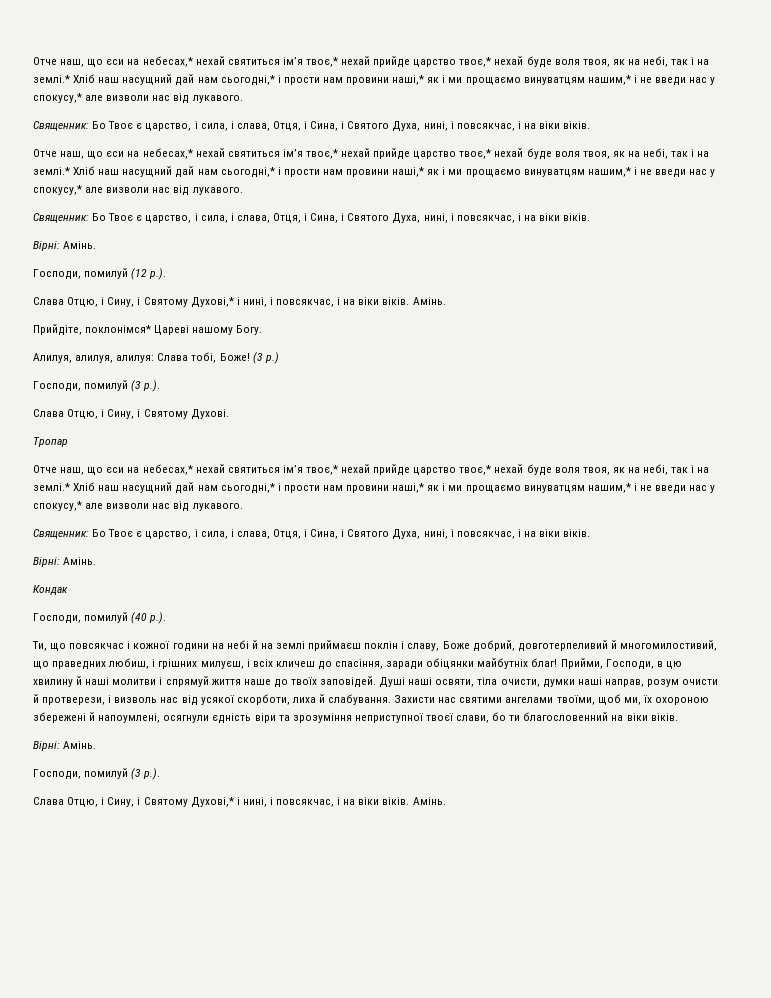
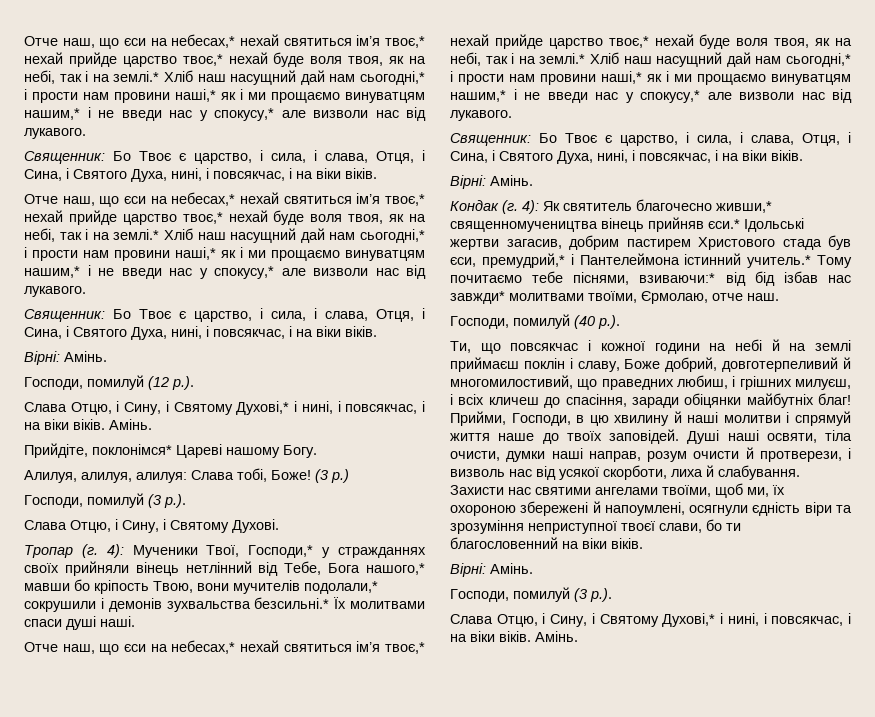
- Тропар
+ Тропар (г. 4): Мученики Твої, Господи,* у стражданнях своїх прийняли вінець нетлінний від Тебе, Бога нашого,* мавши бо кріпость Твою, вони мучителів подолали,* сокрушили і демонів зухвальства безсильні.* Їх молитвами спаси душі наші.
- Кондак
+ Кондак (г. 4): Як святитель благочесно живши,* священномучеництва вінець прийняв єси.* Ідольські жертви загасив, добрим пастирем Христового стада був єси, премудрий,* і Пантелеймона істинний учитель.* Тому почитаємо тебе піснями, взиваючи:* від бід ізбав нас завжди* молитвами твоїми, Єрмолаю, отче наш.

